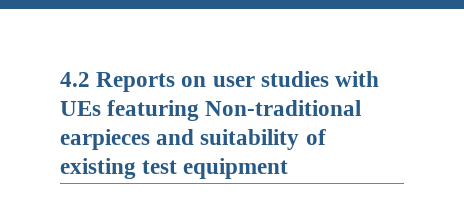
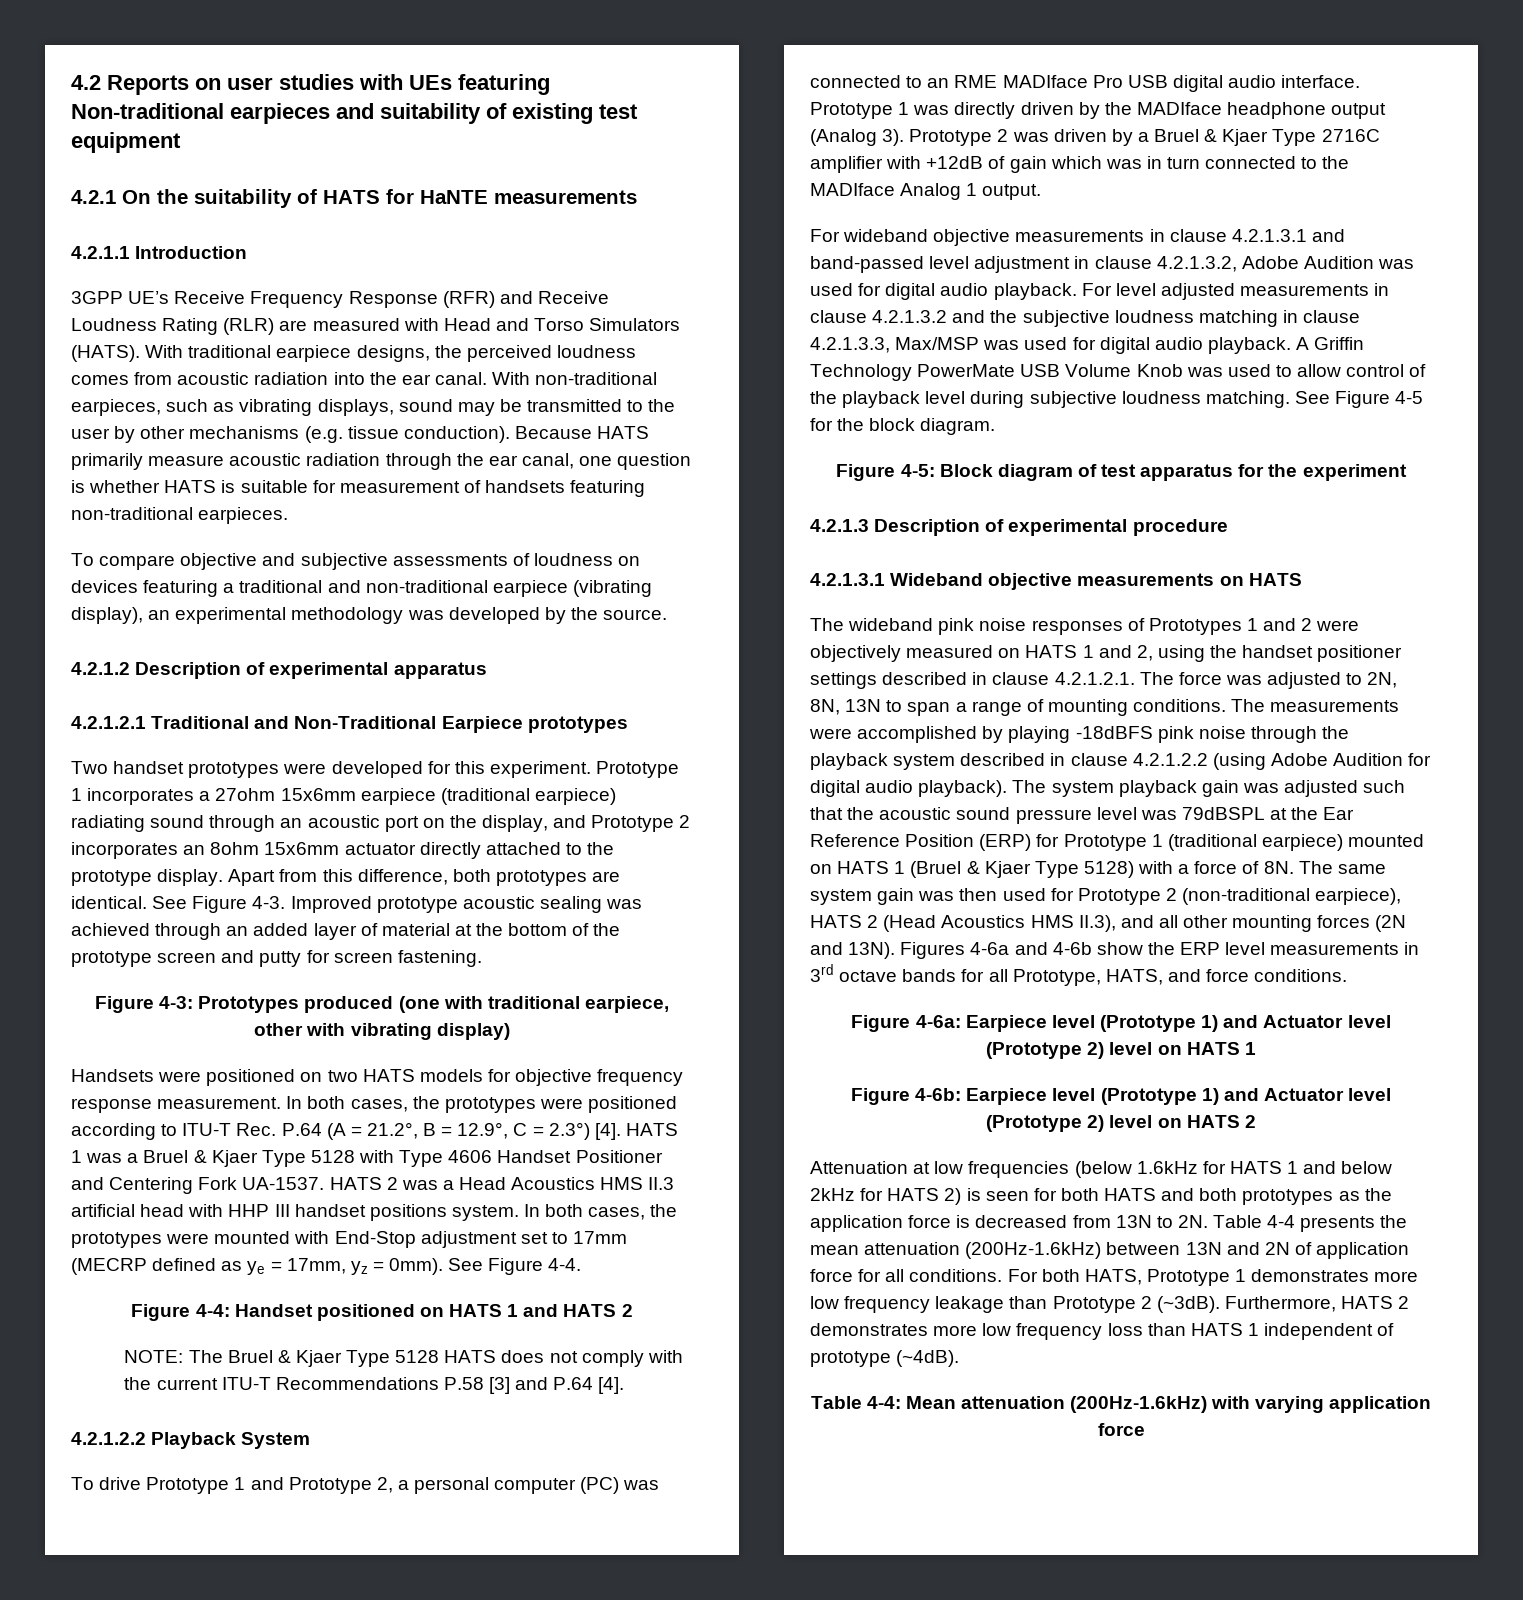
+ 4.2.1 On the suitability of HATS for HaNTE measurements
+ 4.2.1.1 Introduction
+ 3GPP UE’s Receive Frequency Response (RFR) and Receive Loudness Rating (RLR) are measured with Head and Torso Simulators (HATS). With traditional earpiece designs, the perceived loudness comes from acoustic radiation into the ear canal. With non-traditional earpieces, such as vibrating displays, sound may be transmitted to the user by other mechanisms (e.g. tissue conduction). Because HATS primarily measure acoustic radiation through the ear canal, one question is whether HATS is suitable for measurement of handsets featuring non-traditional earpieces.
+ To compare objective and subjective assessments of loudness on devices featuring a traditional and non-traditional earpiece (vibrating display), an experimental methodology was developed by the source.
+ 4.2.1.2 Description of experimental apparatus
+ 4.2.1.2.1 Traditional and Non-Traditional Earpiece prototypes
+ Two handset prototypes were developed for this experiment. Prototype 1 incorporates a 27ohm 15x6mm earpiece (traditional earpiece) radiating sound through an acoustic port on the display, and Prototype 2 incorporates an 8ohm 15x6mm actuator directly attached to the prototype display. Apart from this difference, both prototypes are identical. See Figure 4-3. Improved prototype acoustic sealing was achieved through an added layer of material at the bottom of the prototype screen and putty for screen fastening.
+ Figure 4-3: Prototypes produced (one with traditional earpiece, other with vibrating display)
+ Handsets were positioned on two HATS models for objective frequency response measurement. In both cases, the prototypes were positioned according to ITU-T Rec. P.64 (A = 21.2°, B = 12.9°, C = 2.3°) [4]. HATS 1 was a Bruel & Kjaer Type 5128 with Type 4606 Handset Positioner and Centering Fork UA-1537. HATS 2 was a Head Acoustics HMS II.3 artificial head with HHP III handset positions system. In both cases, the prototypes were mounted with End-Stop adjustment set to 17mm (MECRP defined as ye = 17mm, yz = 0mm). See Figure 4-4.
+ Figure 4-4: Handset positioned on HATS 1 and HATS 2
+ NOTE: The Bruel & Kjaer Type 5128 HATS does not comply with the current ITU-T Recommendations P.58 [3] and P.64 [4].
+ 4.2.1.2.2 Playback System
+ To drive Prototype 1 and Prototype 2, a personal computer (PC) was connected to an RME MADIface Pro USB digital audio interface. Prototype 1 was directly driven by the MADIface headphone output (Analog 3). Prototype 2 was driven by a Bruel & Kjaer Type 2716C amplifier with +12dB of gain which was in turn connected to the MADIface Analog 1 output.
+ For wideband objective measurements in clause 4.2.1.3.1 and band-passed level adjustment in clause 4.2.1.3.2, Adobe Audition was used for digital audio playback. For level adjusted measurements in clause 4.2.1.3.2 and the subjective loudness matching in clause 4.2.1.3.3, Max/MSP was used for digital audio playback. A Griffin Technology PowerMate USB Volume Knob was used to allow control of the playback level during subjective loudness matching. See Figure 4-5 for the block diagram.
+ Figure 4-5: Block diagram of test apparatus for the experiment
+ 4.2.1.3 Description of experimental procedure
+ 4.2.1.3.1 Wideband objective measurements on HATS
+ The wideband pink noise responses of Prototypes 1 and 2 were objectively measured on HATS 1 and 2, using the handset positioner settings described in clause 4.2.1.2.1. The force was adjusted to 2N, 8N, 13N to span a range of mounting conditions. The measurements were accomplished by playing -18dBFS pink noise through the playback system described in clause 4.2.1.2.2 (using Adobe Audition for digital audio playback). The system playback gain was adjusted such that the acoustic sound pressure level was 79dBSPL at the Ear Reference Position (ERP) for Prototype 1 (traditional earpiece) mounted on HATS 1 (Bruel & Kjaer Type 5128) with a force of 8N. The same system gain was then used for Prototype 2 (non-traditional earpiece), HATS 2 (Head Acoustics HMS II.3), and all other mounting forces (2N and 13N). Figures 4-6a and 4-6b show the ERP level measurements in 3rd octave bands for all Prototype, HATS, and force conditions.
+ Figure 4-6a: Earpiece level (Prototype 1) and Actuator level (Prototype 2) level on HATS 1
+ Figure 4-6b: Earpiece level (Prototype 1) and Actuator level (Prototype 2) level on HATS 2
+ Attenuation at low frequencies (below 1.6kHz for HATS 1 and below 2kHz for HATS 2) is seen for both HATS and both prototypes as the application force is decreased from 13N to 2N. Table 4-4 presents the mean attenuation (200Hz-1.6kHz) between 13N and 2N of application force for all conditions. For both HATS, Prototype 1 demonstrates more low frequency leakage than Prototype 2 (~3dB). Furthermore, HATS 2 demonstrates more low frequency loss than HATS 1 independent of prototype (~4dB).
+ Table 4-4: Mean attenuation (200Hz-1.6kHz) with varying application force

